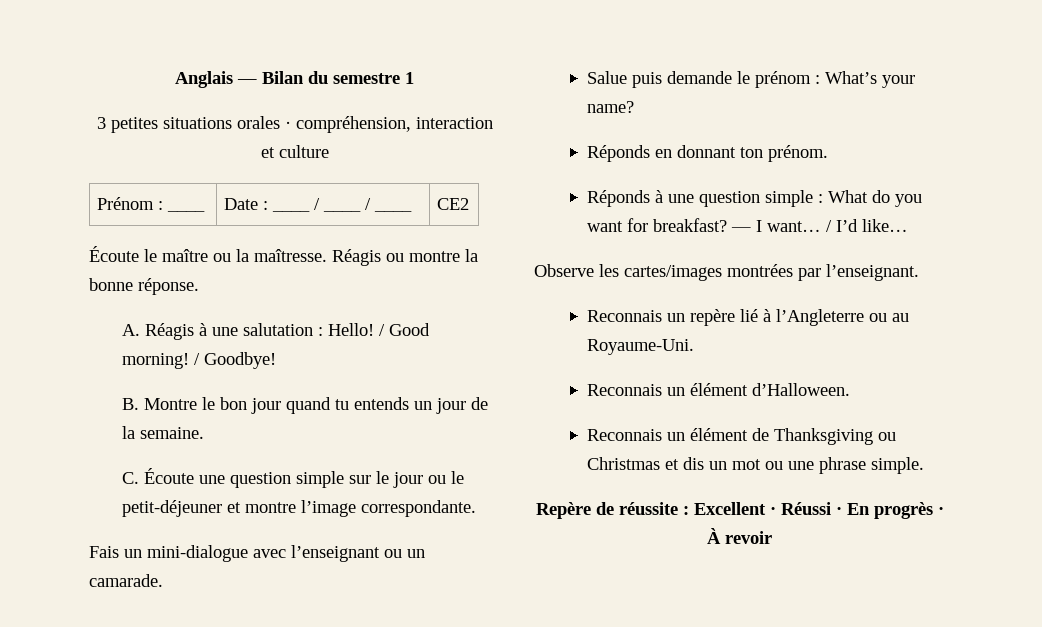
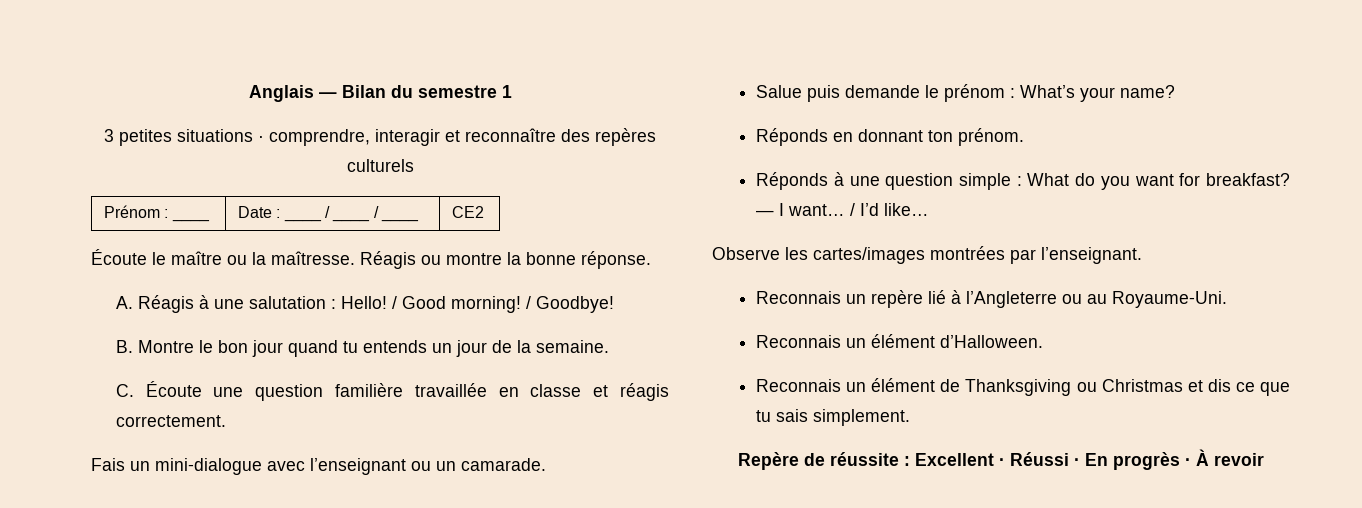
- 3 petites situations orales · compréhension, interaction et culture
+ 3 petites situations · comprendre, interagir et reconnaître des repères culturels
- C. Écoute une question simple sur le jour ou le petit-déjeuner et montre l’image correspondante.
+ C. Écoute une question familière travaillée en classe et réagis correctement.
- Reconnais un élément de Thanksgiving ou Christmas et dis un mot ou une phrase simple.
+ Reconnais un élément de Thanksgiving ou Christmas et dis ce que tu sais simplement.

